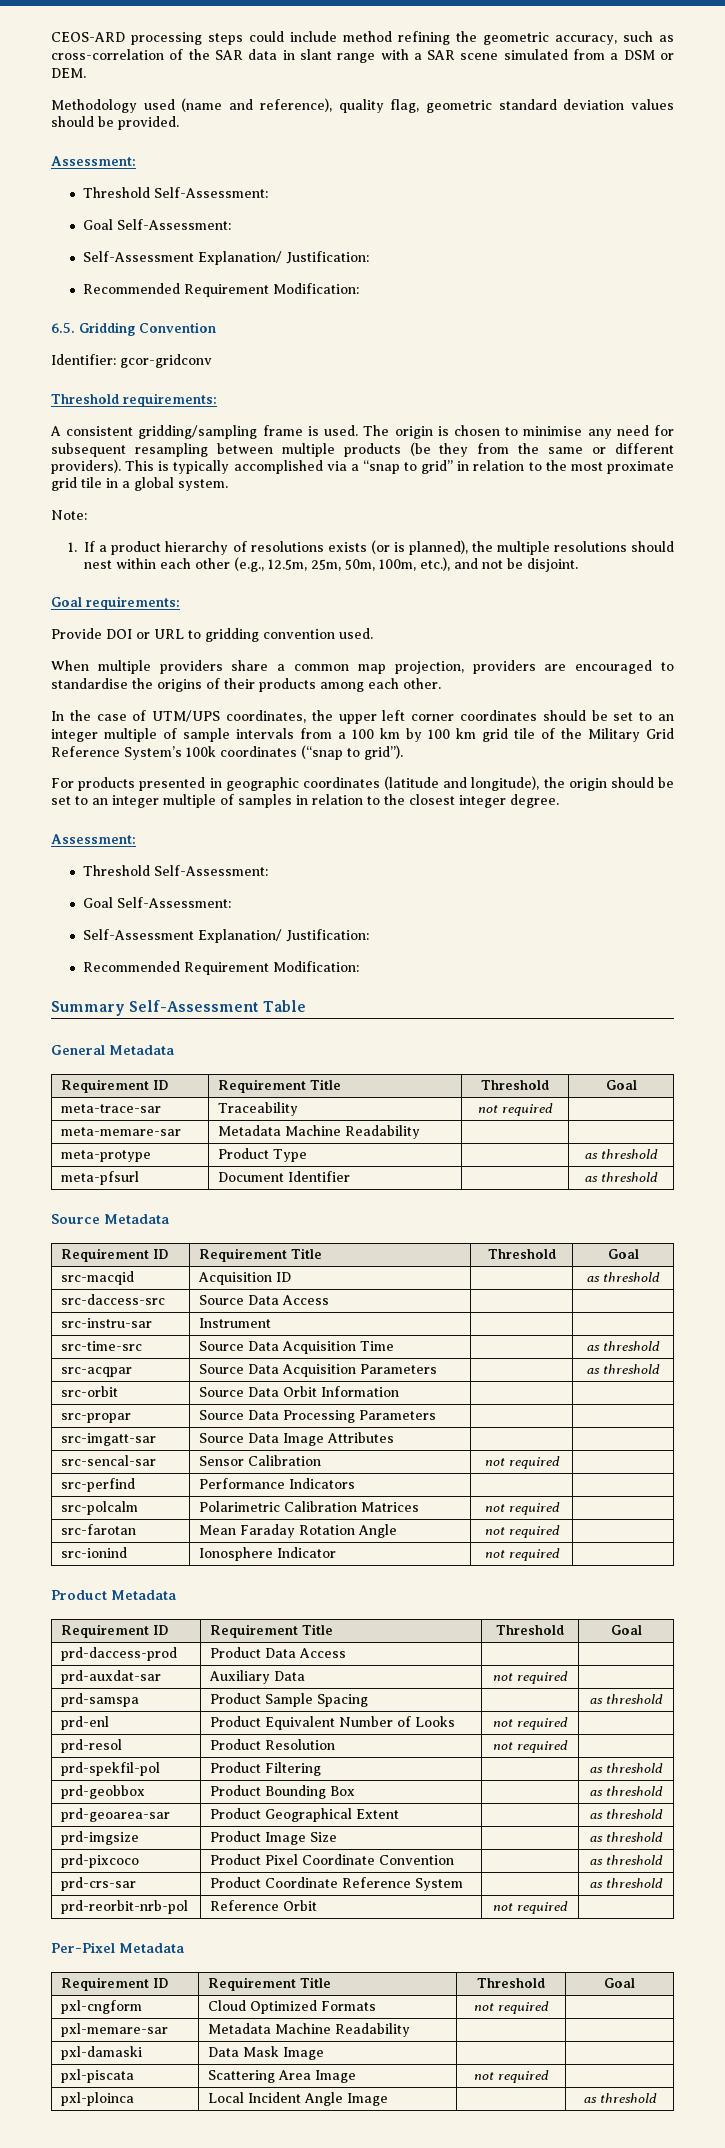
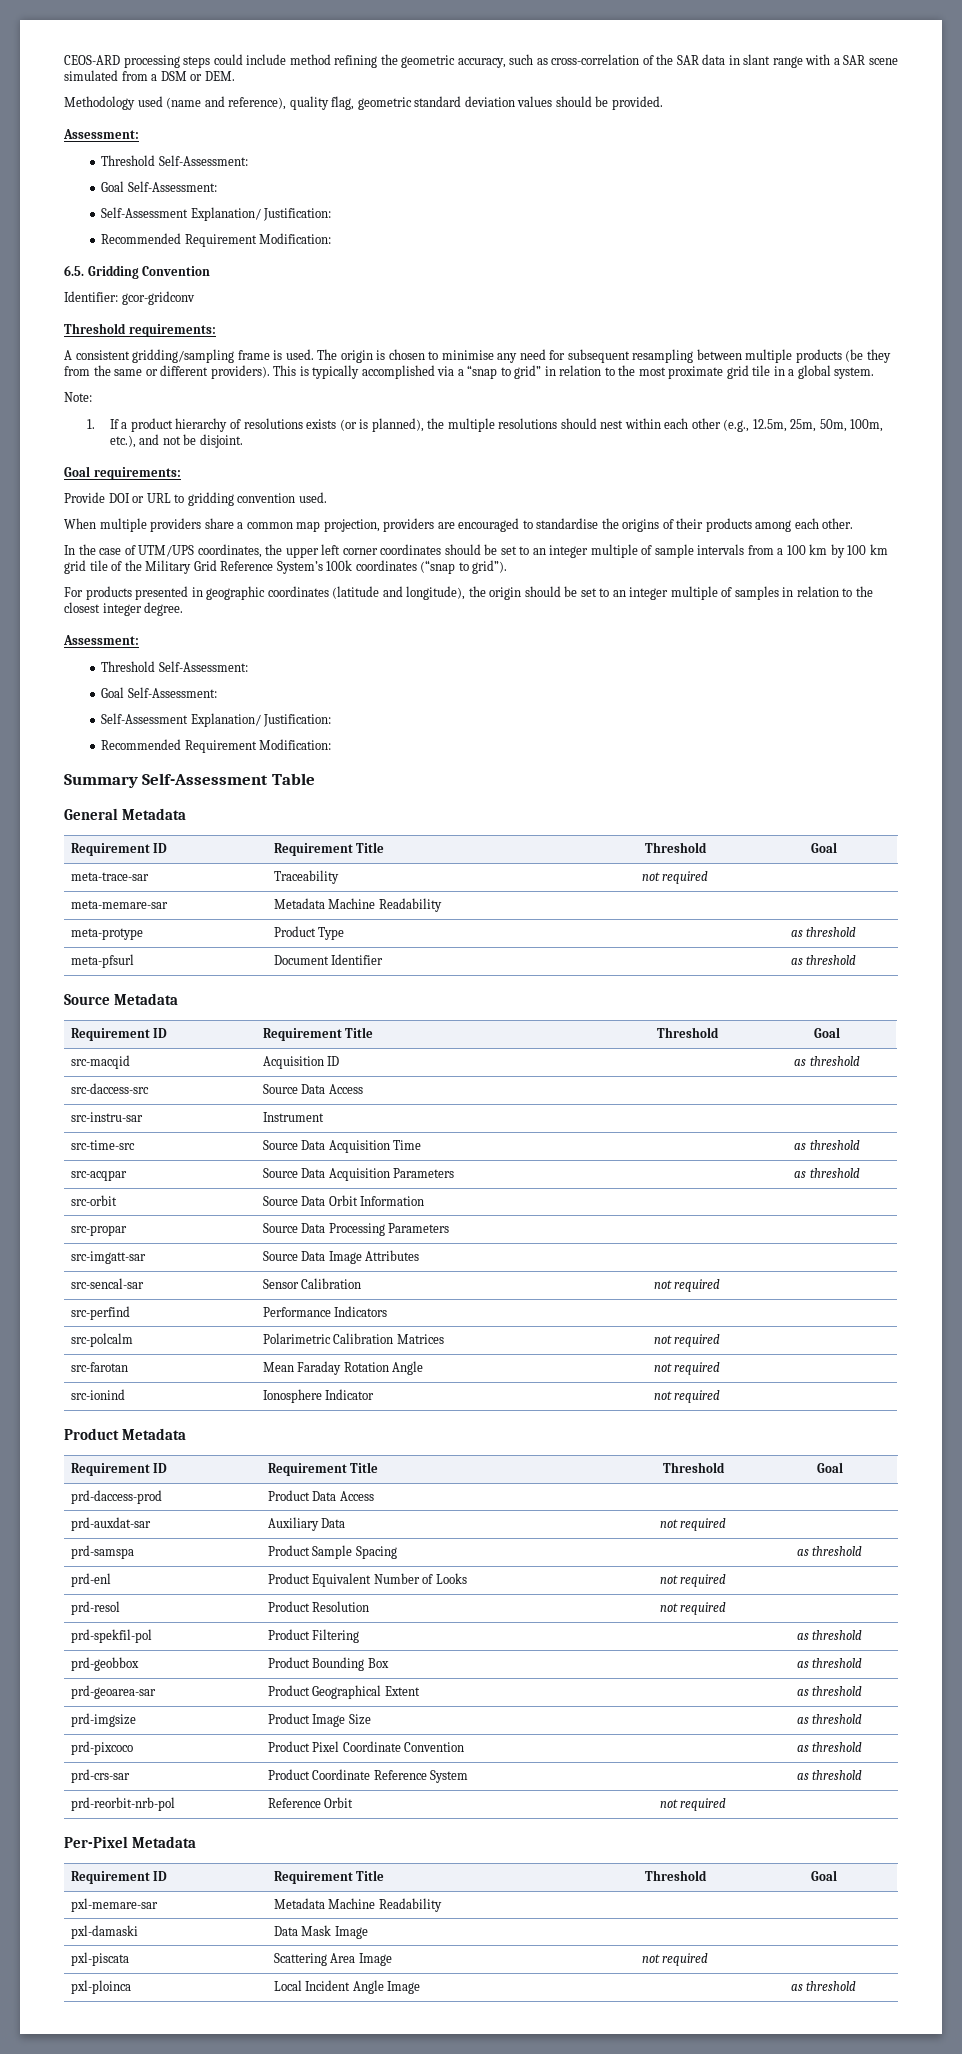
- pxl-cngform | Cloud Optimized Formats | not required |

